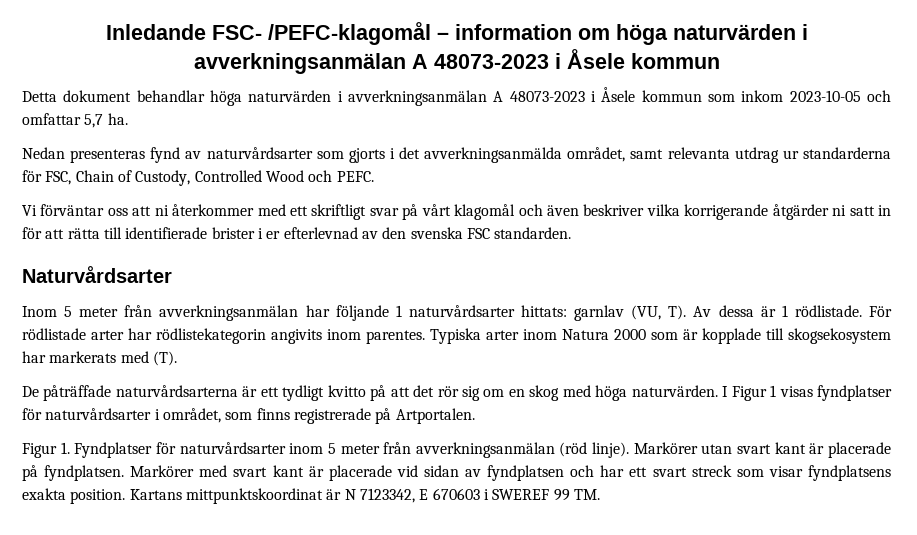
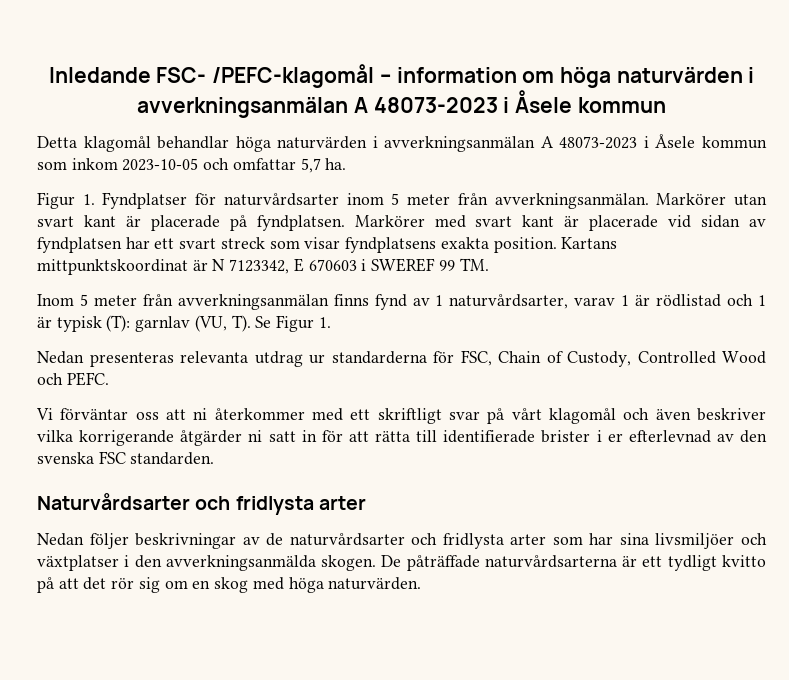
- Detta dokument behandlar höga naturvärden i avverkningsanmälan A 48073-2023 i Åsele kommun som inkom 2023-10-05 och omfattar 5,7 ha.
+ Detta klagomål behandlar höga naturvärden i avverkningsanmälan A 48073-2023 i Åsele kommun som inkom 2023-10-05 och omfattar 5,7 ha.
- Nedan presenteras fynd av naturvårdsarter som gjorts i det avverkningsanmälda området, samt relevanta utdrag ur standarderna för FSC, Chain of Custody, Controlled Wood och PEFC.
+ Figur 1. Fyndplatser för naturvårdsarter inom 5 meter från avverkningsanmälan. Markörer utan svart kant är placerade på fyndplatsen. Markörer med svart kant är placerade vid sidan av fyndplatsen har ett svart streck som visar fyndplatsens exakta position. Kartans mittpunktskoordinat är N 7123342, E 670603 i SWEREF 99 TM.
+ Inom 5 meter från avverkningsanmälan finns fynd av 1 naturvårdsarter, varav 1 är rödlistad och 1 är typisk (T): garnlav (VU, T). Se Figur 1.
+ Nedan presenteras relevanta utdrag ur standarderna för FSC, Chain of Custody, Controlled Wood och PEFC.
- Naturvårdsarter
- Inom 5 meter från avverkningsanmälan har följande 1 naturvårdsarter hittats: garnlav (VU, T). Av dessa är 1 rödlistade. För rödlistade arter har rödlistekategorin angivits inom parentes. Typiska arter inom Natura 2000 som är kopplade till skogsekosystem har markerats med (T).
- De påträffade naturvårdsarterna är ett tydligt kvitto på att det rör sig om en skog med höga naturvärden. I Figur 1 visas fyndplatser för naturvårdsarter i området, som finns registrerade på Artportalen.
- Figur 1. Fyndplatser för naturvårdsarter inom 5 meter från avverkningsanmälan (röd linje). Markörer utan svart kant är placerade på fyndplatsen. Markörer med svart kant är placerade vid sidan av fyndplatsen och har ett svart streck som visar fyndplatsens exakta position. Kartans mittpunktskoordinat är N 7123342, E 670603 i SWEREF 99 TM.
+ Naturvårdsarter och fridlysta arter
+ Nedan följer beskrivningar av de naturvårdsarter och fridlysta arter som har sina livsmiljöer och växtplatser i den avverkningsanmälda skogen. De påträffade naturvårdsarterna är ett tydligt kvitto på att det rör sig om en skog med höga naturvärden.

